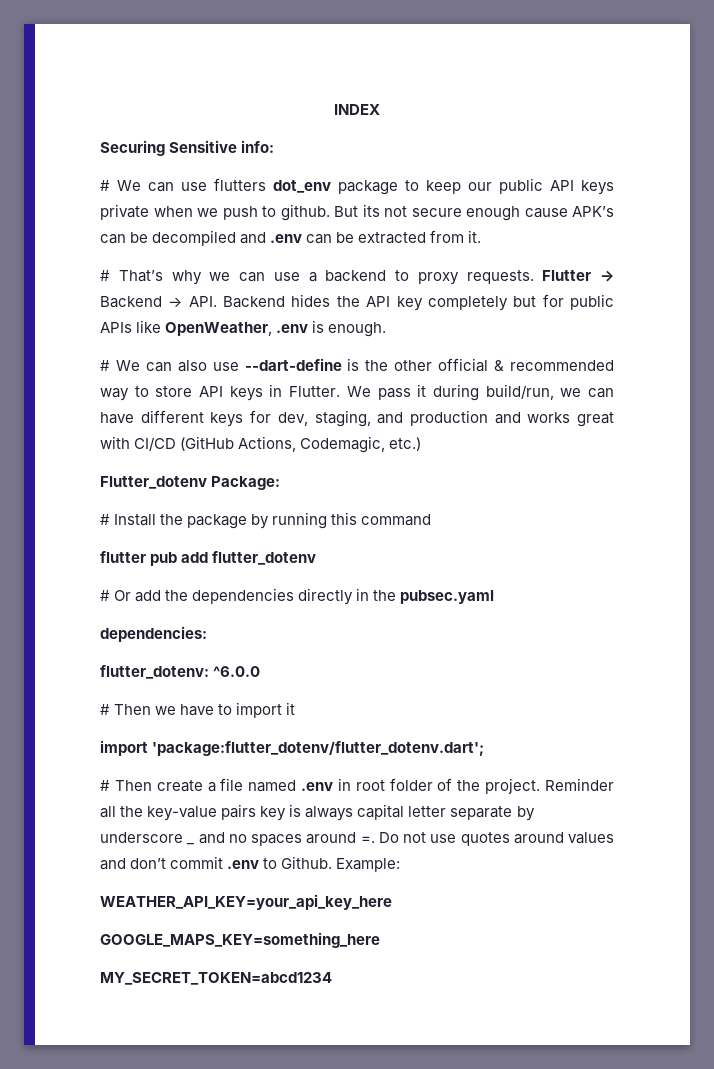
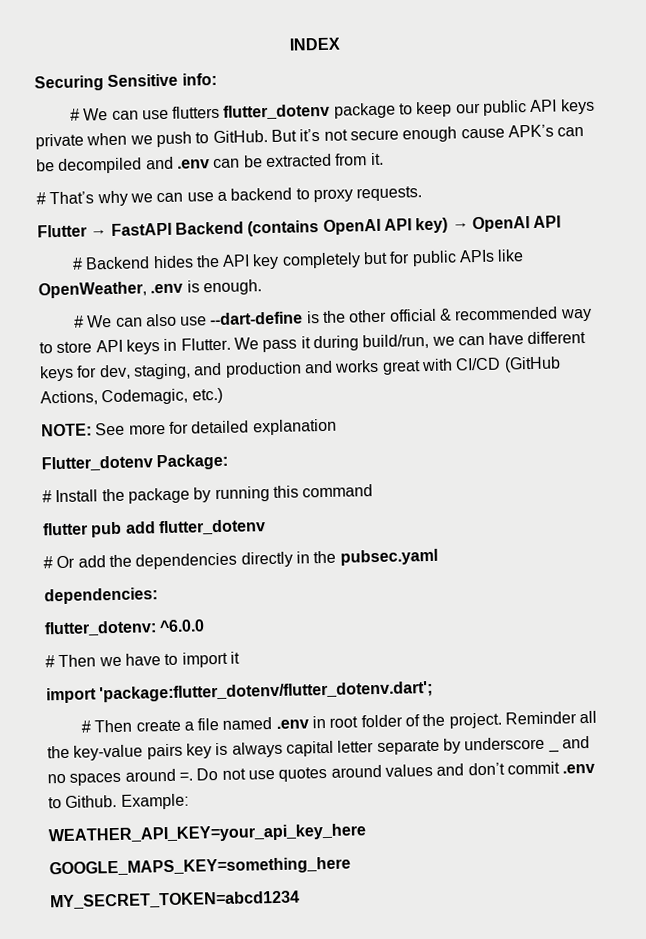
- # We can use flutters dot_env package to keep our public API keys private when we push to github. But its not secure enough cause APK’s can be decompiled and .env can be extracted from it.
+ # We can use flutters flutter_dotenv package to keep our public API keys private when we push to GitHub. But it’s not secure enough cause APK’s can be decompiled and .env can be extracted from it.
- # That’s why we can use a backend to proxy requests. Flutter → Backend → API. Backend hides the API key completely but for public APIs like OpenWeather, .env is enough.
+ # That’s why we can use a backend to proxy requests.
+ Flutter → FastAPI Backend (contains OpenAI API key) → OpenAI API
+ # Backend hides the API key completely but for public APIs like OpenWeather, .env is enough.
+ NOTE: See more for detailed explanation

